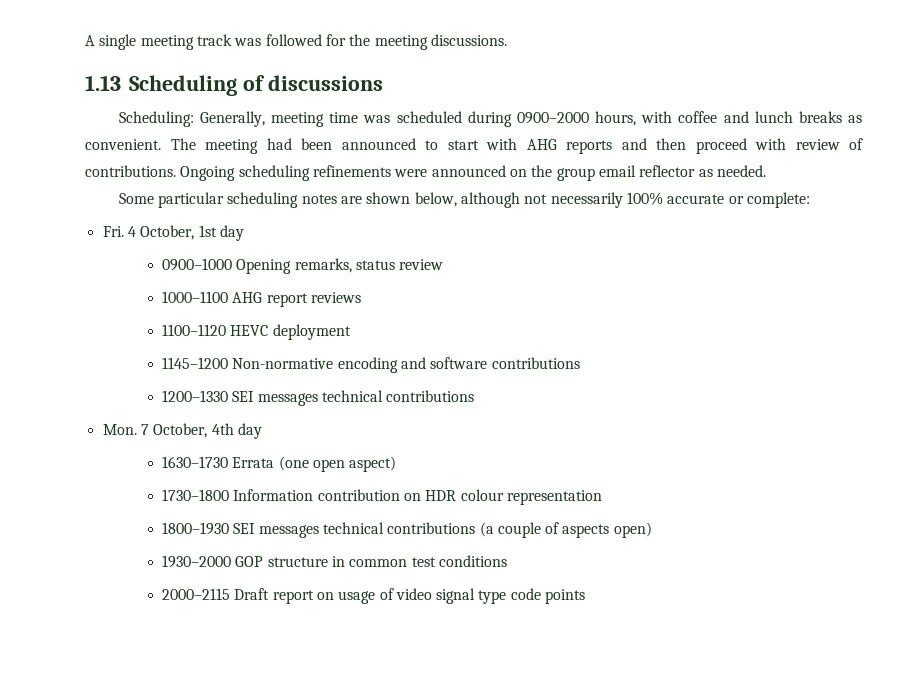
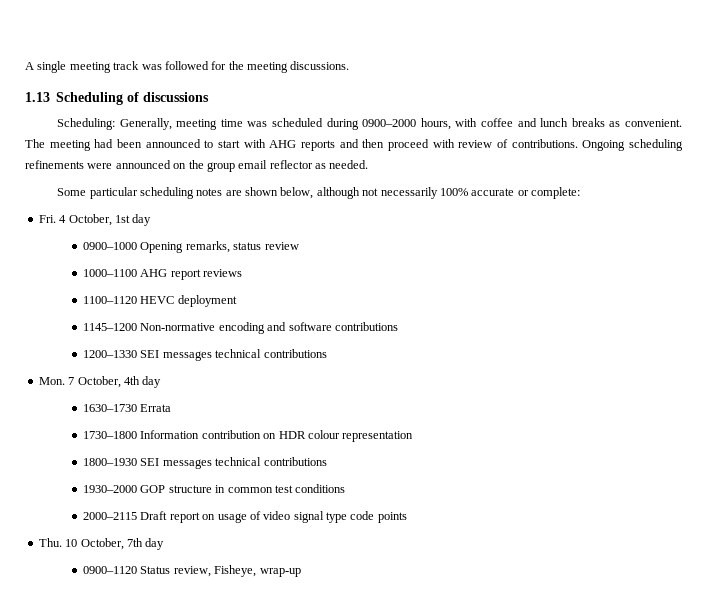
- 1630–1730 Errata (one open aspect)
+ 1630–1730 Errata
- 1800–1930 SEI messages technical contributions (a couple of aspects open)
+ 1800–1930 SEI messages technical contributions
+ Thu. 10 October, 7th day
+ 0900–1120 Status review, Fisheye, wrap-up

